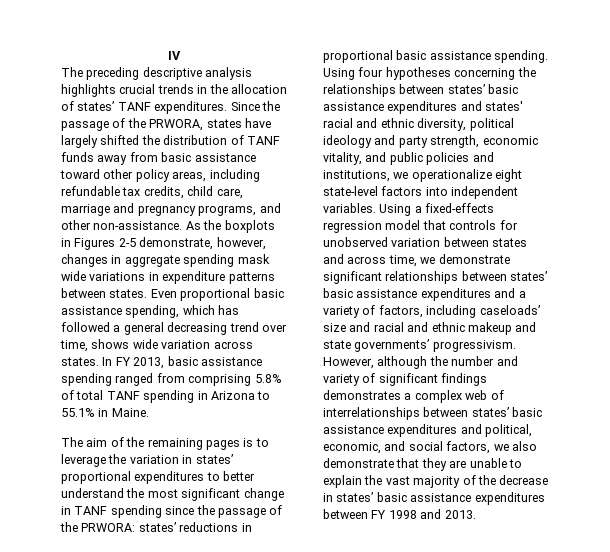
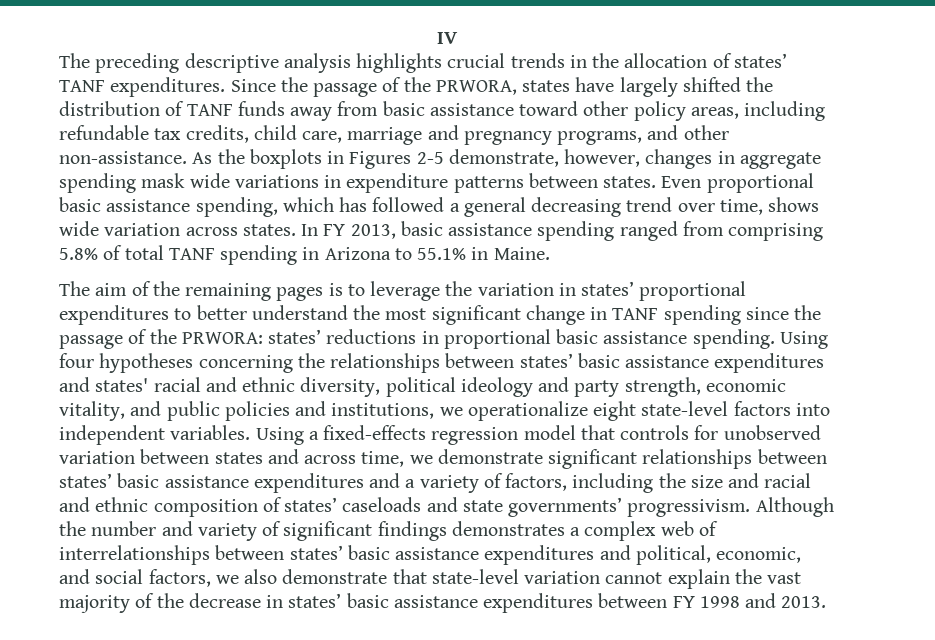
- Using a fixed-effects regression model that controls for unobserved variation between states and across time, we demonstrate significant relationships between states’ basic assistance expenditures and a variety of factors, including caseloads’ size and racial and ethnic makeup and state governments’ progressivism.
+ Using a fixed-effects regression model that controls for unobserved variation between states and across time, we demonstrate significant relationships between states’ basic assistance expenditures and a variety of factors, including the size and racial and ethnic composition of states’ caseloads and state governments’ progressivism.
- However, although the number and variety of significant findings demonstrates a complex web of interrelationships between states’ basic assistance expenditures and political, economic, and social factors, we also demonstrate that they are unable to explain the vast majority of the decrease in states’ basic assistance expenditures between FY 1998 and 2013.
+ Although the number and variety of significant findings demonstrates a complex web of interrelationships between states’ basic assistance expenditures and political, economic, and social factors, we also demonstrate that state-level variation cannot explain the vast majority of the decrease in states’ basic assistance expenditures between FY 1998 and 2013.

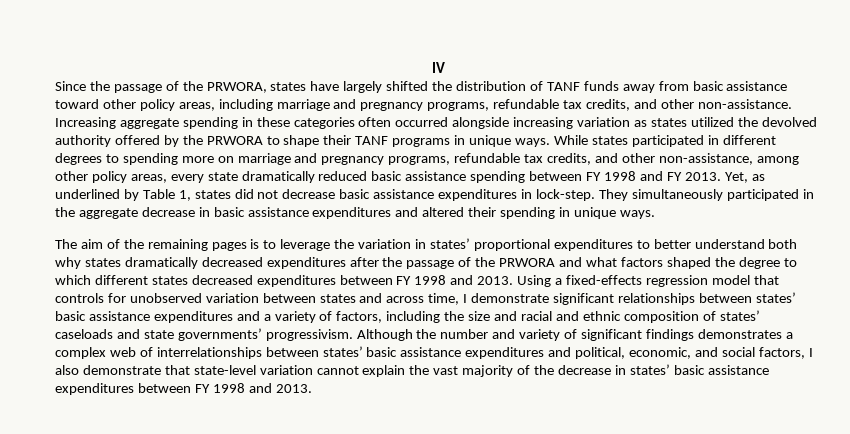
- The preceding descriptive analysis highlights crucial trends in the allocation of states’ TANF expenditures. Since the passage of the PRWORA, states have largely shifted the distribution of TANF funds away from basic assistance toward other policy areas, including refundable tax credits, child care, marriage and pregnancy programs, and other non-assistance. As the boxplots in Figures 2-5 demonstrate, however, changes in aggregate spending mask wide variations in expenditure patterns between states. Even proportional basic assistance spending, which has followed a general decreasing trend over time, shows wide variation across states. In FY 2013, basic assistance spending ranged from comprising 5.8% of total TANF spending in Arizona to 55.1% in Maine.
+ Since the passage of the PRWORA, states have largely shifted the distribution of TANF funds away from basic assistance toward other policy areas, including marriage and pregnancy programs, refundable tax credits, and other non-assistance. Increasing aggregate spending in these categories often occurred alongside increasing variation as states utilized the devolved authority offered by the PRWORA to shape their TANF programs in unique ways. While states participated in different degrees to spending more on marriage and pregnancy programs, refundable tax credits, and other non-assistance, among other policy areas, every state dramatically reduced basic assistance spending between FY 1998 and FY 2013. Yet, as underlined by Table 1, states did not decrease basic assistance expenditures in lock-step. They simultaneously participated in the aggregate decrease in basic assistance expenditures and altered their spending in unique ways.
- The aim of the remaining pages is to leverage the variation in states’ proportional expenditures to better understand the most significant change in TANF spending since the passage of the PRWORA: states’ reductions in proportional basic assistance spending. Using four hypotheses concerning the relationships between states’ basic assistance expenditures and states' racial and ethnic diversity, political ideology and party strength, economic vitality, and public policies and institutions, we operationalize eight state-level factors into independent variables.
+ The aim of the remaining pages is to leverage the variation in states’ proportional expenditures to better understand both why states dramatically decreased expenditures after the passage of the PRWORA and what factors shaped the degree to which different states decreased expenditures between FY 1998 and 2013.
- Using a fixed-effects regression model that controls for unobserved variation between states and across time, we demonstrate significant relationships between states’ basic assistance expenditures and a variety of factors, including the size and racial and ethnic composition of states’ caseloads and state governments’ progressivism.
+ Using a fixed-effects regression model that controls for unobserved variation between states and across time, I demonstrate significant relationships between states’ basic assistance expenditures and a variety of factors, including the size and racial and ethnic composition of states’ caseloads and state governments’ progressivism.
- Although the number and variety of significant findings demonstrates a complex web of interrelationships between states’ basic assistance expenditures and political, economic, and social factors, we also demonstrate that state-level variation cannot explain the vast majority of the decrease in states’ basic assistance expenditures between FY 1998 and 2013.
+ Although the number and variety of significant findings demonstrates a complex web of interrelationships between states’ basic assistance expenditures and political, economic, and social factors, I also demonstrate that state-level variation cannot explain the vast majority of the decrease in states’ basic assistance expenditures between FY 1998 and 2013.

